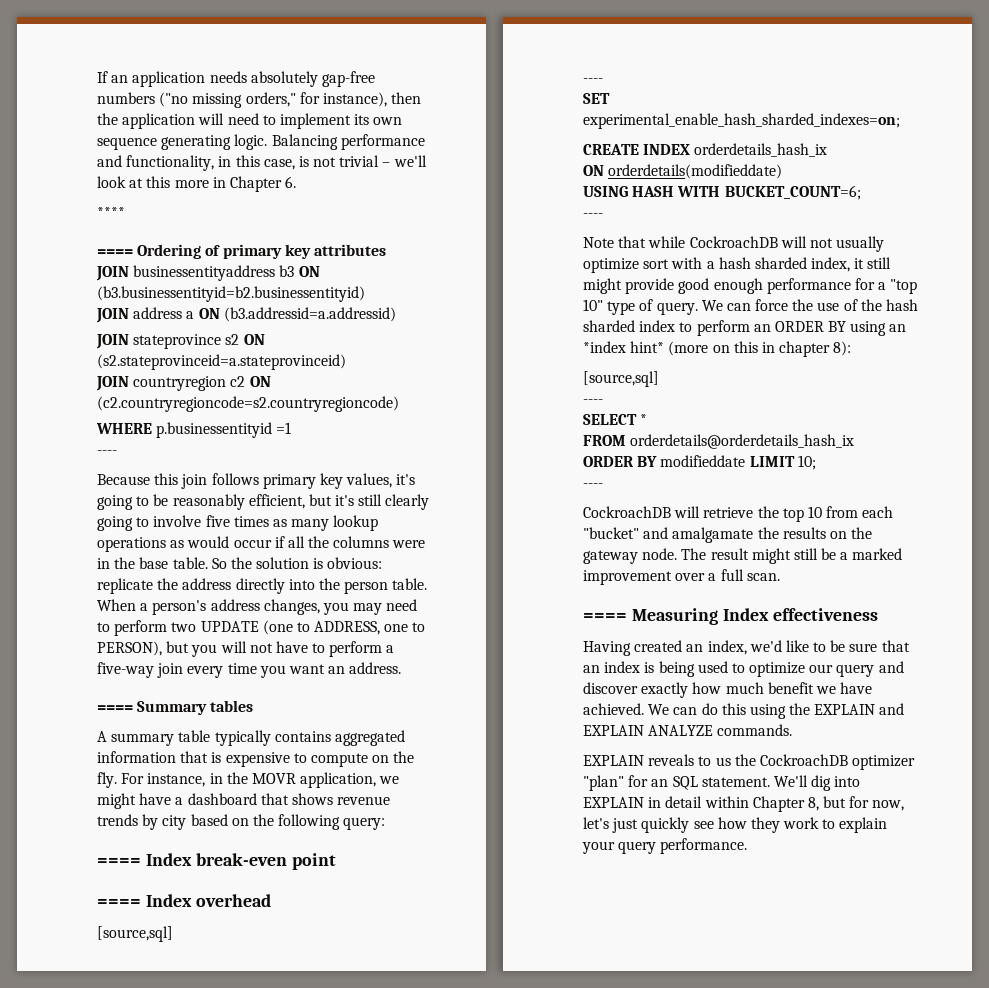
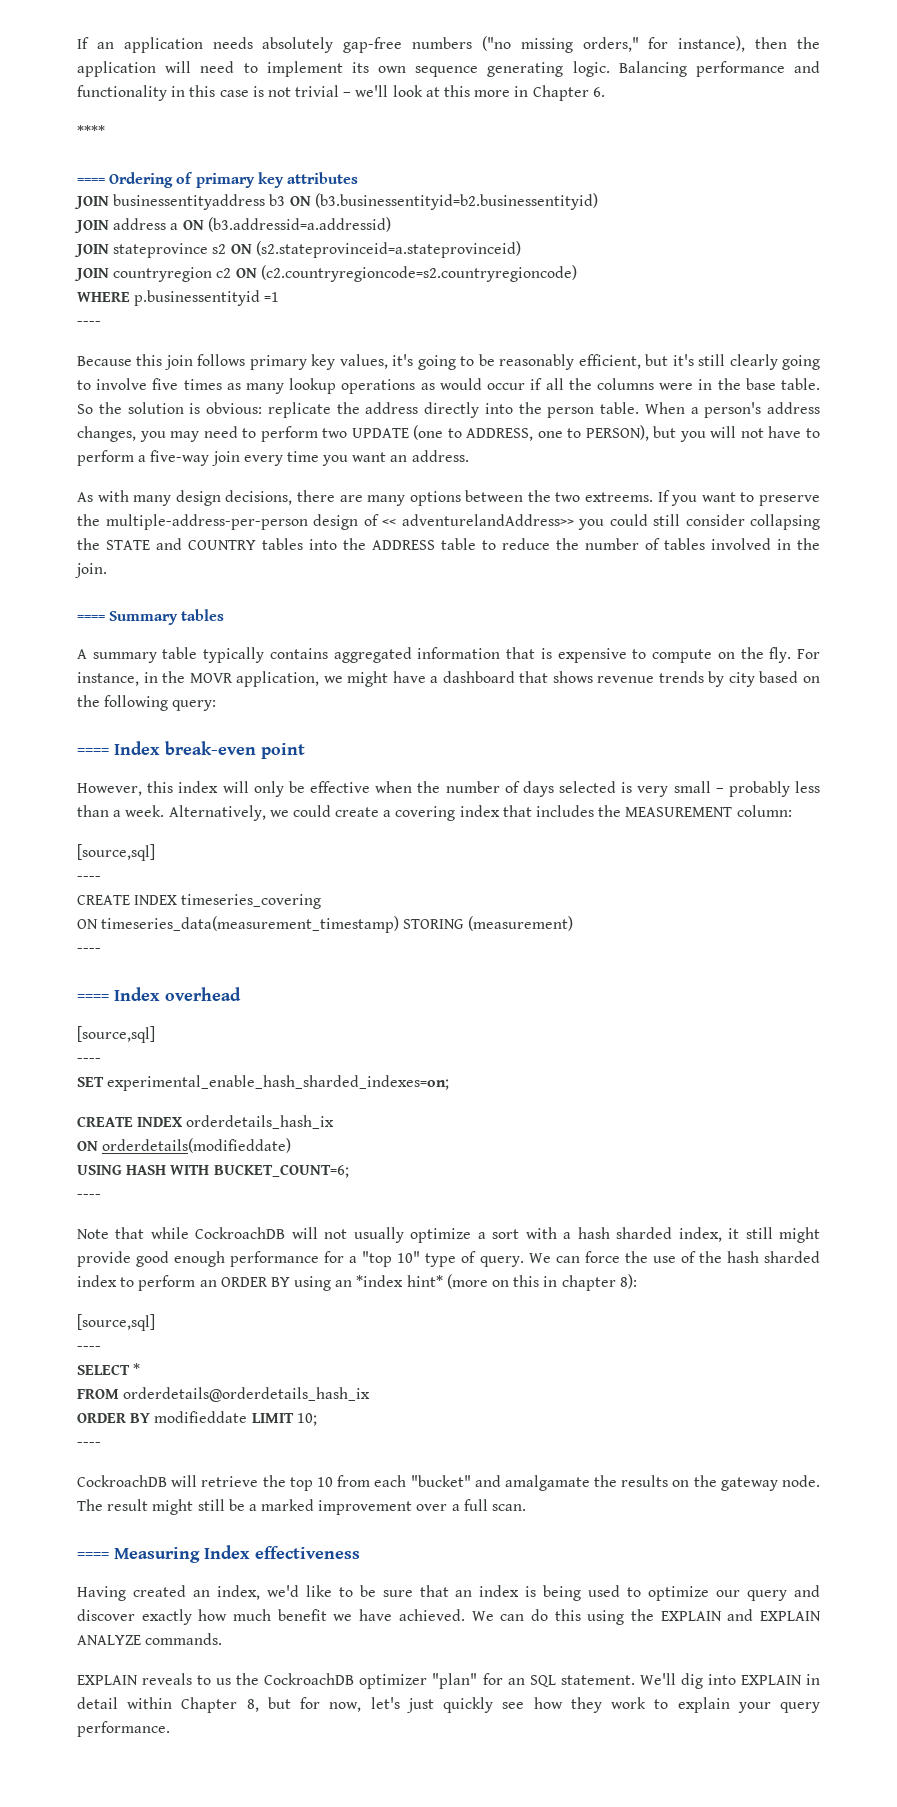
- Balancing performance and functionality, in this case, is not trivial – we'll look at this more in Chapter 6.
+ Balancing performance and functionality in this case is not trivial – we'll look at this more in Chapter 6.
+ As with many design decisions, there are many options between the two extreems. If you want to preserve the multiple-address-per-person design of << adventurelandAddress>> you could still consider collapsing the STATE and COUNTRY tables into the ADDRESS table to reduce the number of tables involved in the join.
+ However, this index will only be effective when the number of days selected is very small – probably less than a week. Alternatively, we could create a covering index that includes the MEASUREMENT column:
+ [source,sql]
+ ----
+ CREATE INDEX timeseries_covering
+ ON timeseries_data(measurement_timestamp) STORING (measurement)
+ ----
- Note that while CockroachDB will not usually optimize sort with a hash sharded index, it still might provide good enough performance for a "top 10" type of query.
+ Note that while CockroachDB will not usually optimize a sort with a hash sharded index, it still might provide good enough performance for a "top 10" type of query.

